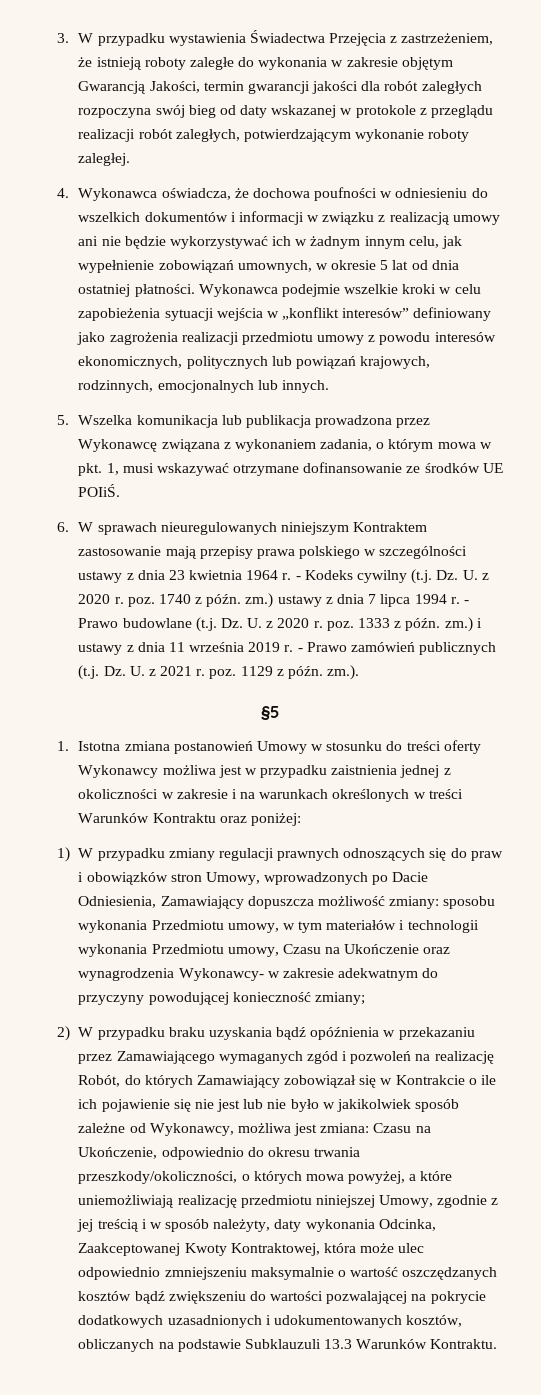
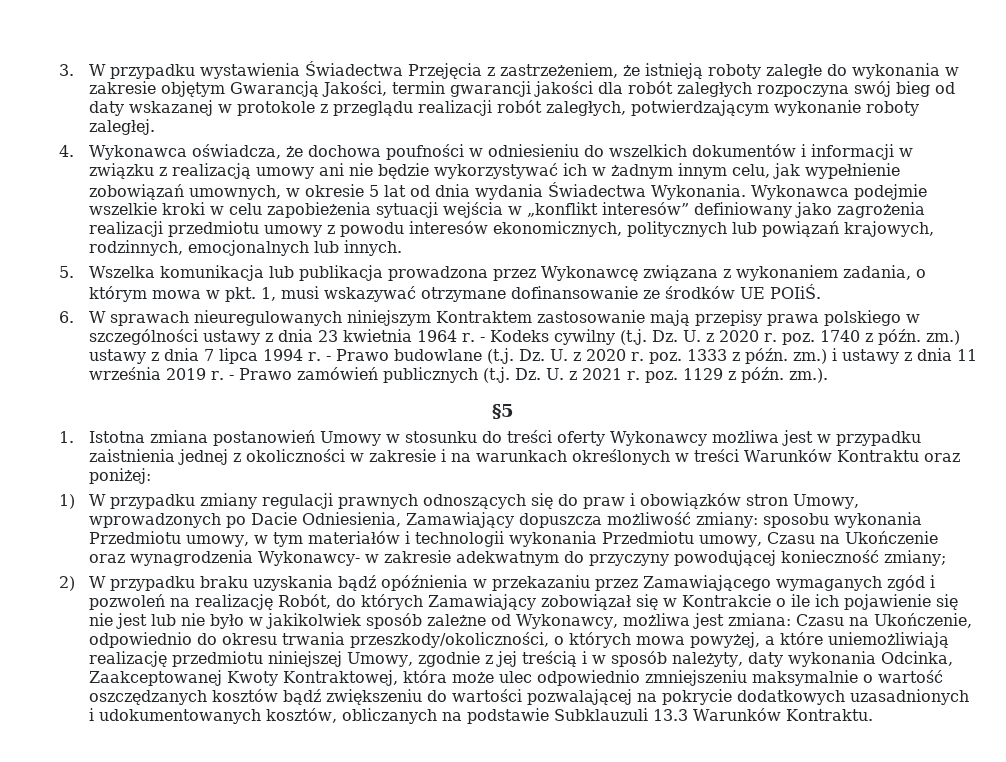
- 4. Wykonawca oświadcza, że dochowa poufności w odniesieniu do wszelkich dokumentów i informacji w związku z realizacją umowy ani nie będzie wykorzystywać ich w żadnym innym celu, jak wypełnienie zobowiązań umownych, w okresie 5 lat od dnia ostatniej płatności.
+ 4. Wykonawca oświadcza, że dochowa poufności w odniesieniu do wszelkich dokumentów i informacji w związku z realizacją umowy ani nie będzie wykorzystywać ich w żadnym innym celu, jak wypełnienie zobowiązań umownych, w okresie 5 lat od dnia wydania Świadectwa Wykonania.

